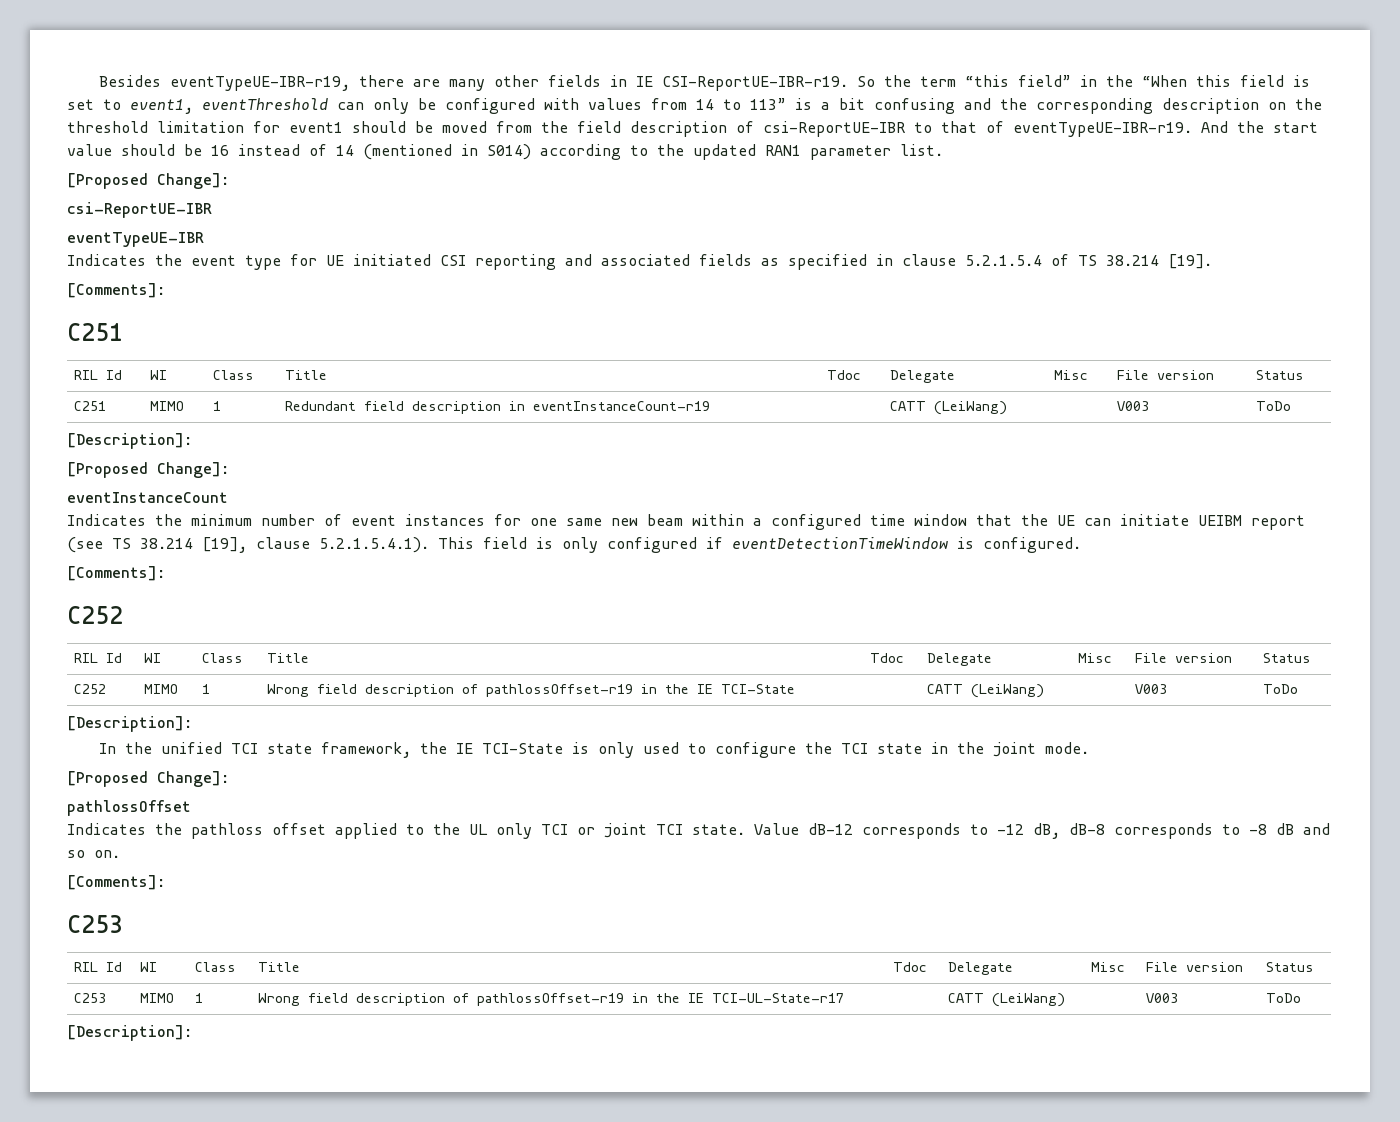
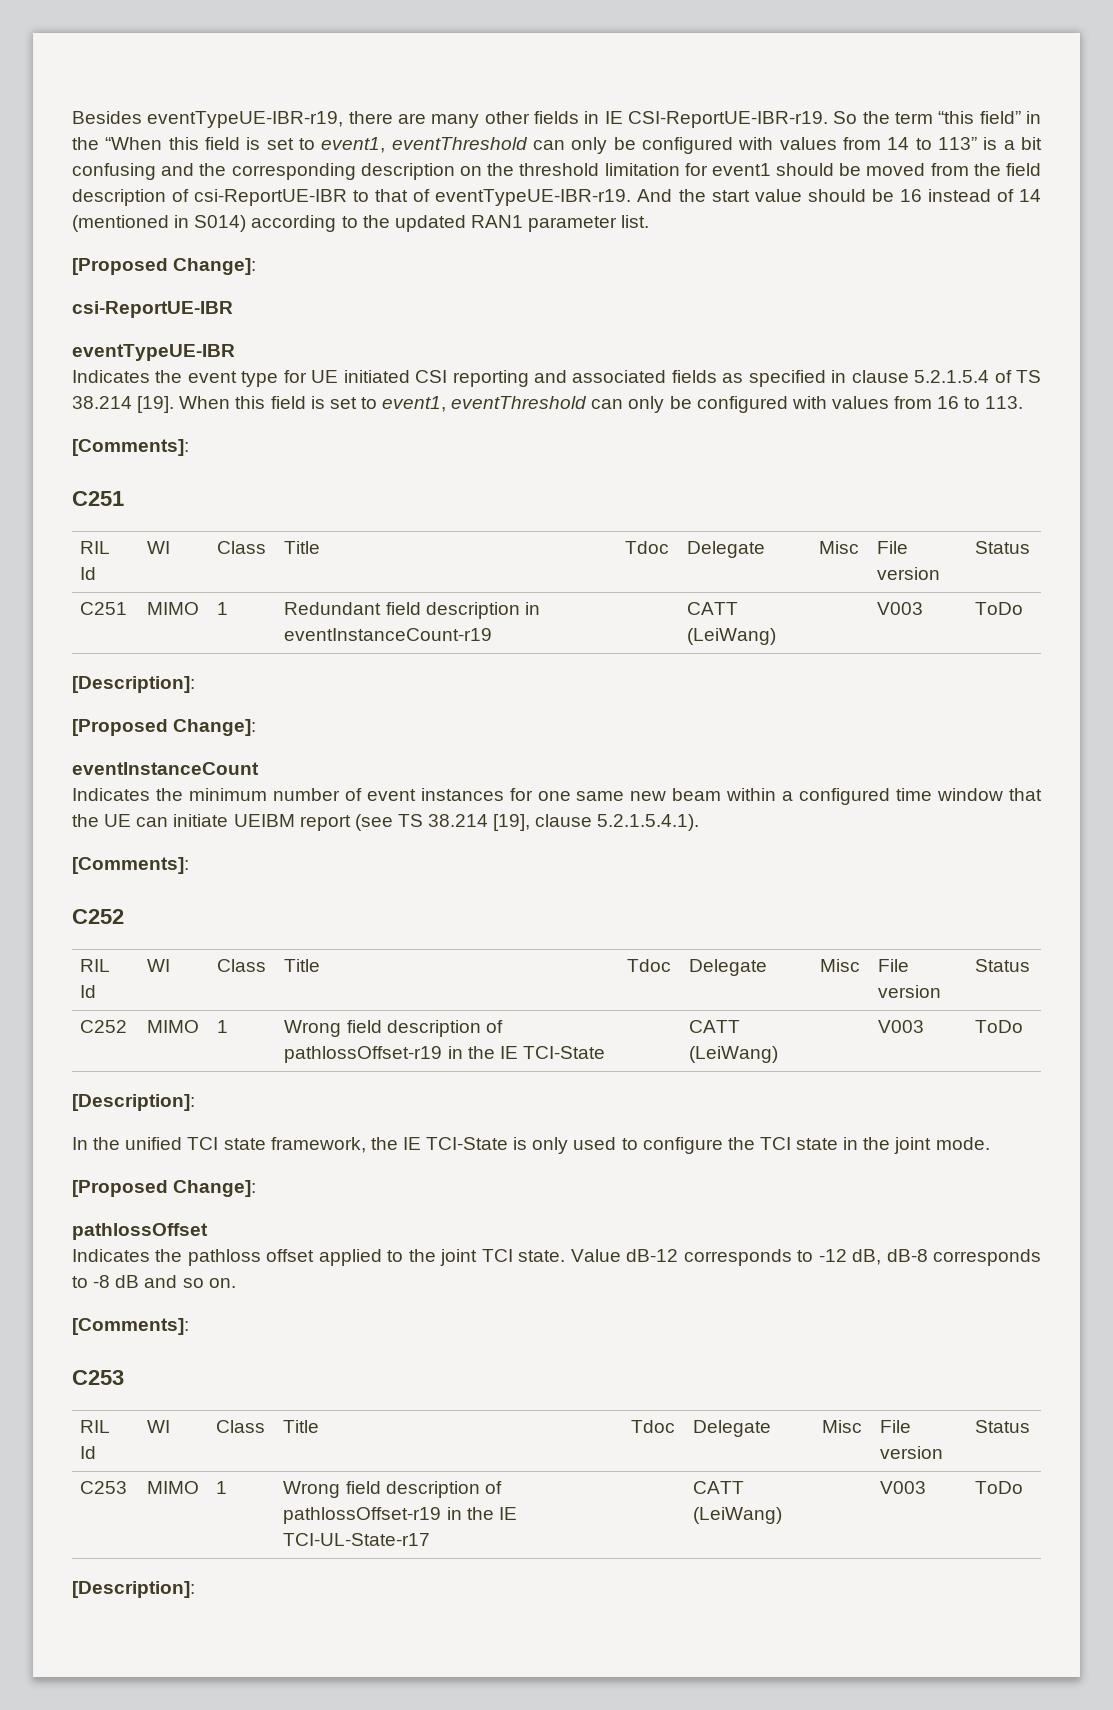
+ When this field is set to event1, eventThreshold can only be configured with values from 16 to 113.
- Indicates the minimum number of event instances for one same new beam within a configured time window that the UE can initiate UEIBM report (see TS 38.214 [19], clause 5.2.1.5.4.1). This field is only configured if eventDetectionTimeWindow is configured.
+ Indicates the minimum number of event instances for one same new beam within a configured time window that the UE can initiate UEIBM report (see TS 38.214 [19], clause 5.2.1.5.4.1).
- Indicates the pathloss offset applied to the UL only TCI or joint TCI state.
+ Indicates the pathloss offset applied to the joint TCI state.

